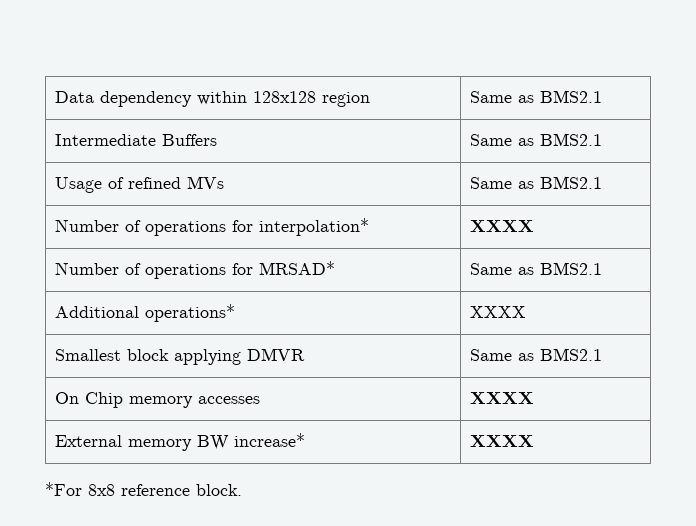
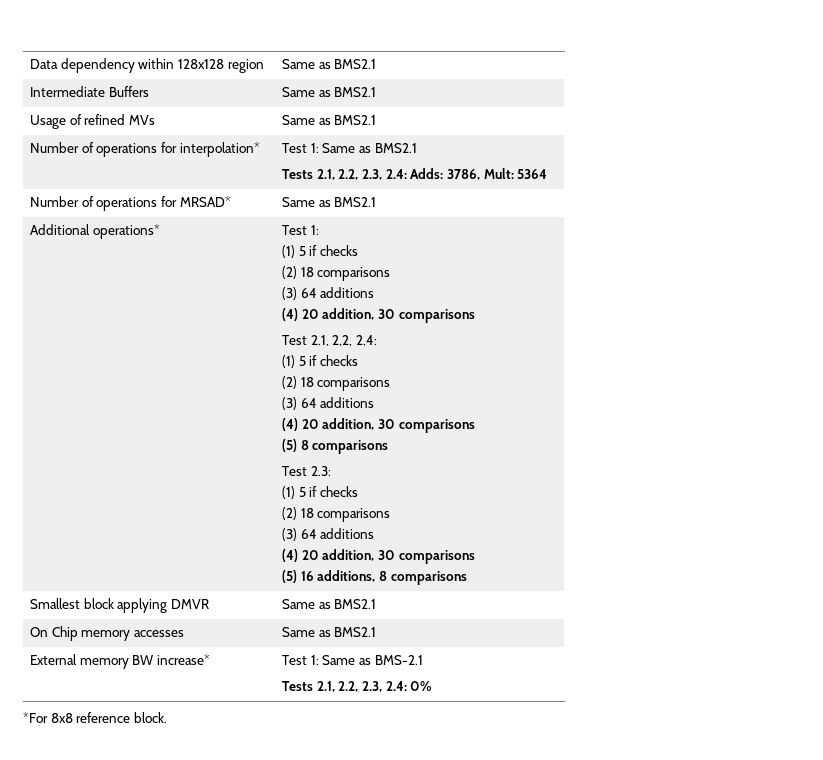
- Number of operations for interpolation* | XXXX
+ Number of operations for interpolation* | Test 1: Same as BMS2.1
+ Tests 2.1, 2.2, 2.3, 2.4: Adds: 3786, Mult: 5364
- Additional operations* | XXXX
+ Additional operations* | Test 1:
+ (1) 5 if checks
+ (2) 18 comparisons
+ (3) 64 additions
+ (4) 20 addition, 30 comparisons
+ Test 2.1, 2,2, 2,4:
+ (1) 5 if checks
+ (2) 18 comparisons
+ (3) 64 additions
+ (4) 20 addition, 30 comparisons
+ (5) 8 comparisons
+ Test 2.3:
+ (1) 5 if checks
+ (2) 18 comparisons
+ (3) 64 additions
+ (4) 20 addition, 30 comparisons
+ (5) 16 additions, 8 comparisons
- On Chip memory accesses | XXXX
+ On Chip memory accesses | Same as BMS2.1
- External memory BW increase* | XXXX
+ External memory BW increase* | Test 1: Same as BMS-2.1
+ Tests 2.1, 2.2, 2.3, 2.4: 0%

